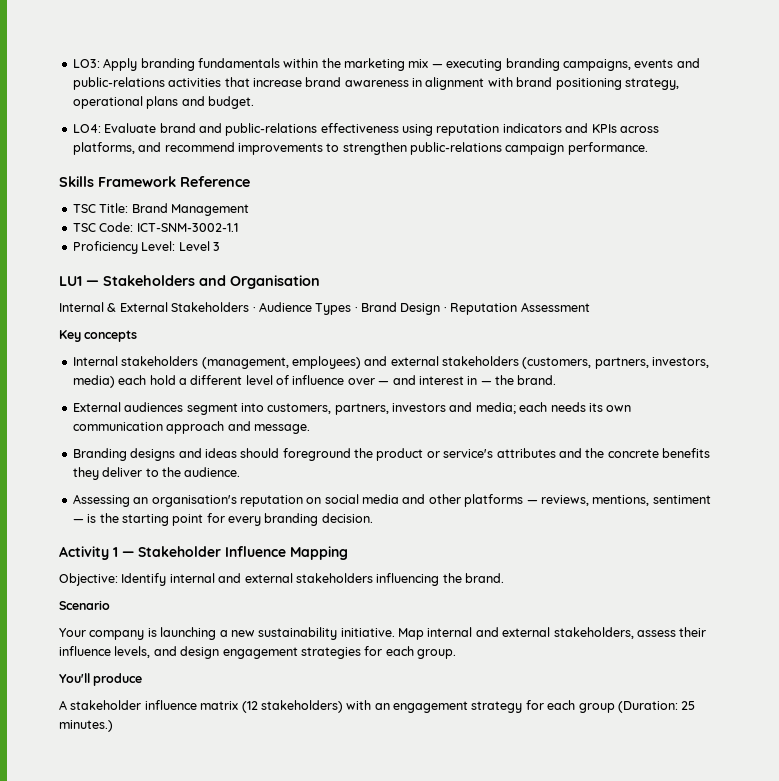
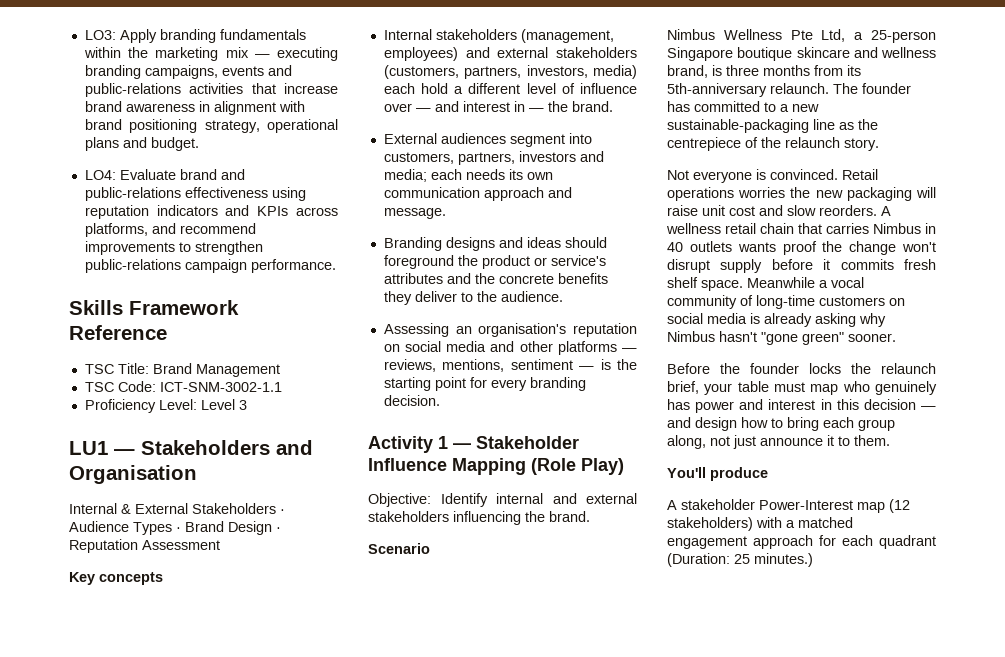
- Activity 1 — Stakeholder Influence Mapping
+ Activity 1 — Stakeholder Influence Mapping (Role Play)
- Your company is launching a new sustainability initiative. Map internal and external stakeholders, assess their influence levels, and design engagement strategies for each group.
+ Nimbus Wellness Pte Ltd, a 25-person Singapore boutique skincare and wellness brand, is three months from its 5th-anniversary relaunch. The founder has committed to a new sustainable-packaging line as the centrepiece of the relaunch story.
+ Not everyone is convinced. Retail operations worries the new packaging will raise unit cost and slow reorders. A wellness retail chain that carries Nimbus in 40 outlets wants proof the change won't disrupt supply before it commits fresh shelf space. Meanwhile a vocal community of long-time customers on social media is already asking why Nimbus hasn't "gone green" sooner.
+ Before the founder locks the relaunch brief, your table must map who genuinely has power and interest in this decision — and design how to bring each group along, not just announce it to them.
- A stakeholder influence matrix (12 stakeholders) with an engagement strategy for each group (Duration: 25 minutes.)
+ A stakeholder Power-Interest map (12 stakeholders) with a matched engagement approach for each quadrant (Duration: 25 minutes.)

